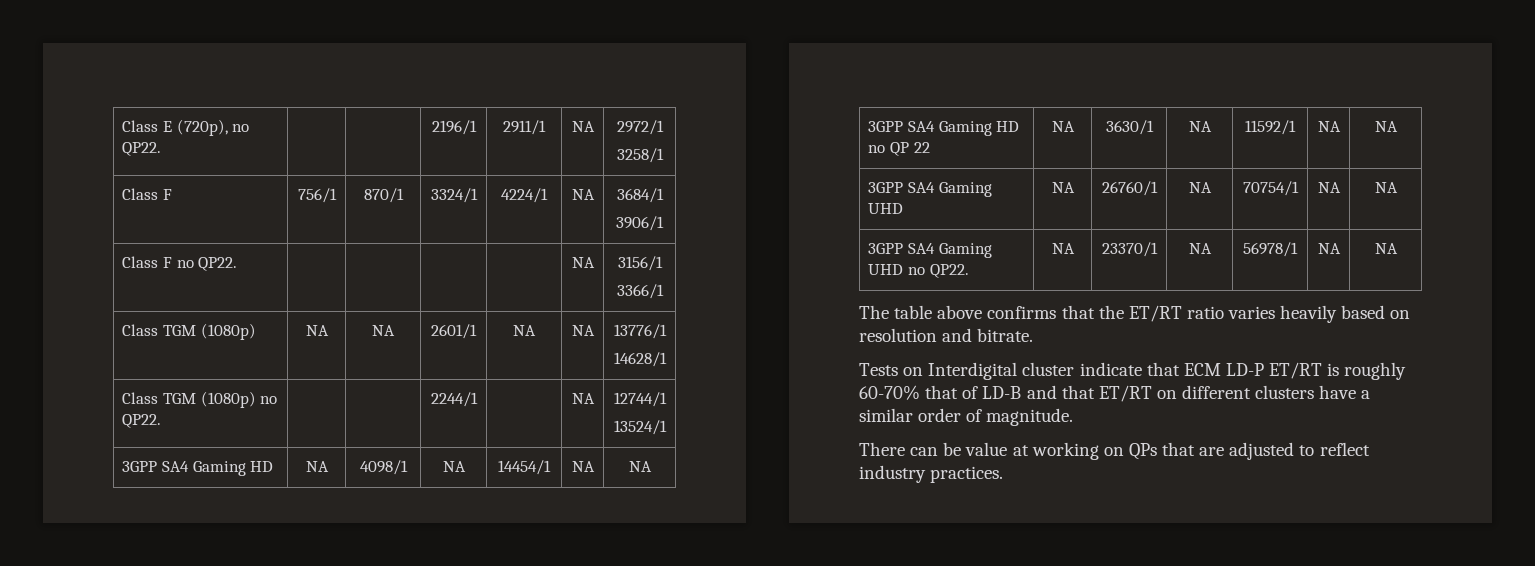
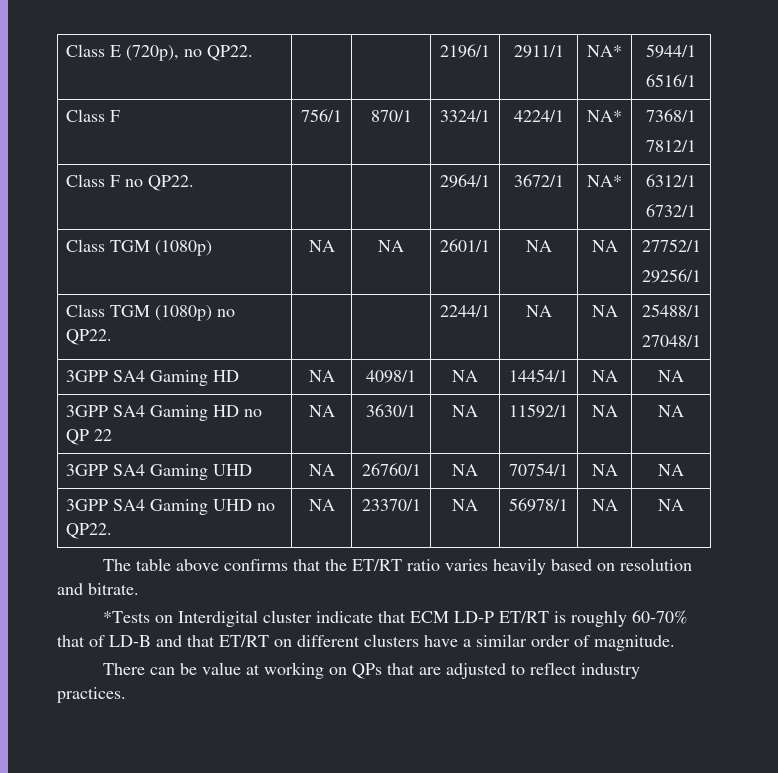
- Class E (720p), no QP22. | | | 2196/1 | 2911/1 | NA | 2972/1
- 3258/1
+ Class E (720p), no QP22. | | | 2196/1 | 2911/1 | NA* | 5944/1
+ 6516/1
- Class F | 756/1 | 870/1 | 3324/1 | 4224/1 | NA | 3684/1
- 3906/1
+ Class F | 756/1 | 870/1 | 3324/1 | 4224/1 | NA* | 7368/1
+ 7812/1
- Class F no QP22. | | | | | NA | 3156/1
- 3366/1
+ Class F no QP22. | | | 2964/1 | 3672/1 | NA* | 6312/1
+ 6732/1
- Class TGM (1080p) | NA | NA | 2601/1 | NA | NA | 13776/1
- 14628/1
+ Class TGM (1080p) | NA | NA | 2601/1 | NA | NA | 27752/1
+ 29256/1
- Class TGM (1080p) no QP22. | | | 2244/1 | | NA | 12744/1
- 13524/1
+ Class TGM (1080p) no QP22. | | | 2244/1 | NA | NA | 25488/1
+ 27048/1
- Tests on Interdigital cluster indicate that ECM LD-P ET/RT is roughly 60-70% that of LD-B and that ET/RT on different clusters have a similar order of magnitude.
+ *Tests on Interdigital cluster indicate that ECM LD-P ET/RT is roughly 60-70% that of LD-B and that ET/RT on different clusters have a similar order of magnitude.

